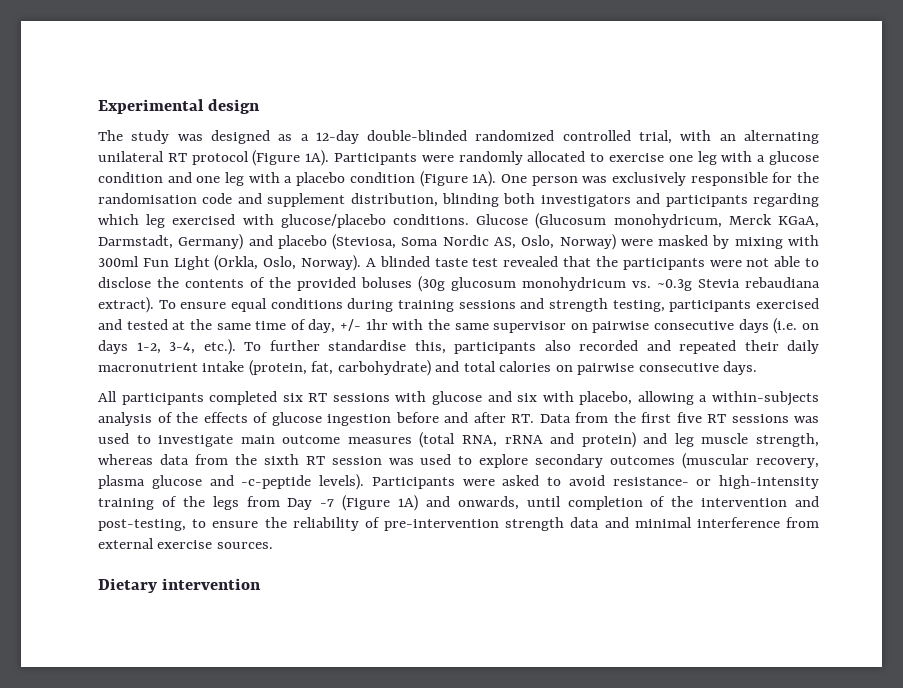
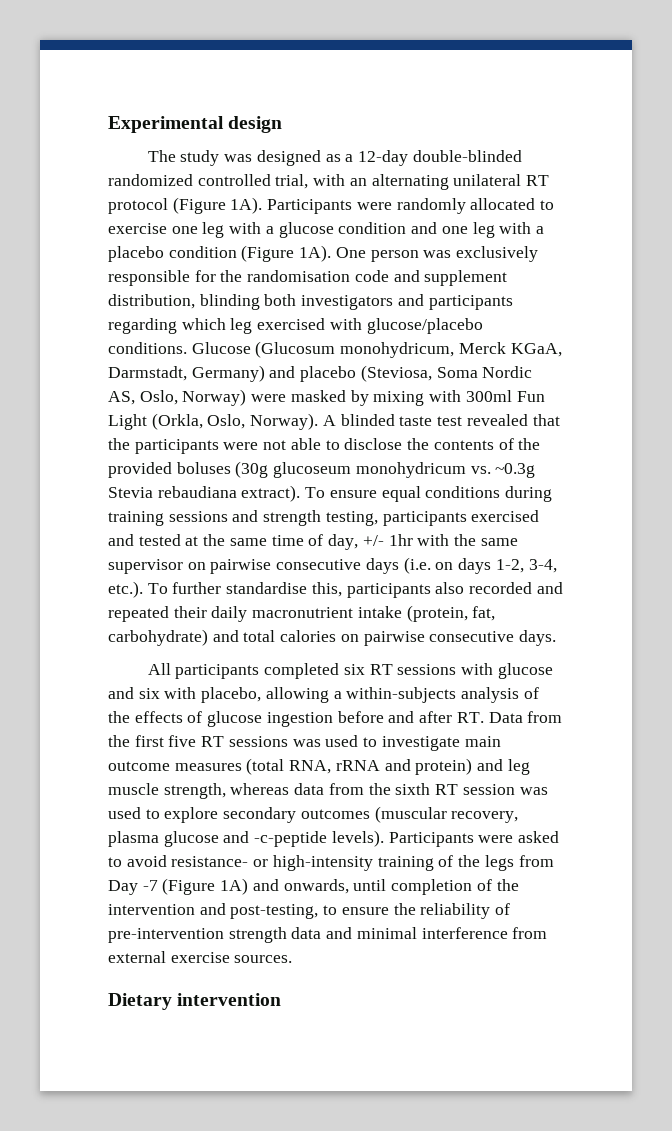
- A blinded taste test revealed that the participants were not able to disclose the contents of the provided boluses (30g glucosum monohydricum vs. ~0.3g Stevia rebaudiana extract).
+ A blinded taste test revealed that the participants were not able to disclose the contents of the provided boluses (30g glucoseum monohydricum vs. ~0.3g Stevia rebaudiana extract).

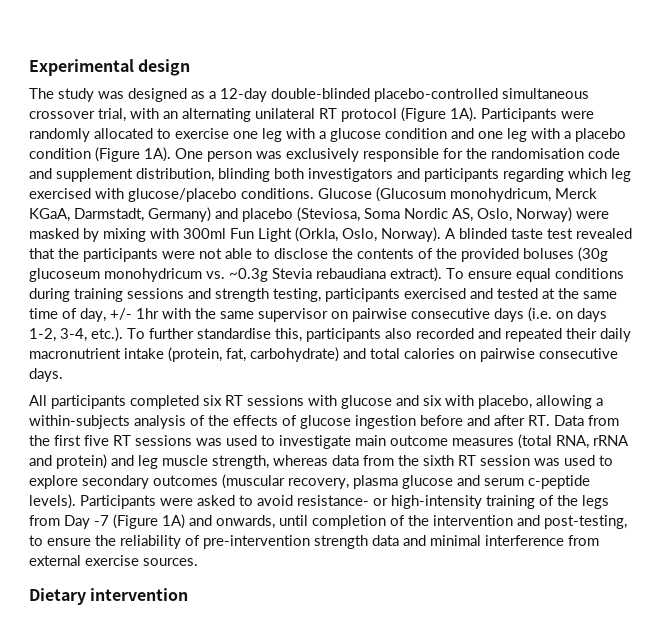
- The study was designed as a 12-day double-blinded randomized controlled trial, with an alternating unilateral RT protocol (Figure 1A).
+ The study was designed as a 12-day double-blinded placebo-controlled simultaneous crossover trial, with an alternating unilateral RT protocol (Figure 1A).
- All participants completed six RT sessions with glucose and six with placebo, allowing a within-subjects analysis of the effects of glucose ingestion before and after RT. Data from the first five RT sessions was used to investigate main outcome measures (total RNA, rRNA and protein) and leg muscle strength, whereas data from the sixth RT session was used to explore secondary outcomes (muscular recovery, plasma glucose and -c-peptide levels).
+ All participants completed six RT sessions with glucose and six with placebo, allowing a within-subjects analysis of the effects of glucose ingestion before and after RT. Data from the first five RT sessions was used to investigate main outcome measures (total RNA, rRNA and protein) and leg muscle strength, whereas data from the sixth RT session was used to explore secondary outcomes (muscular recovery, plasma glucose and serum c-peptide levels).

